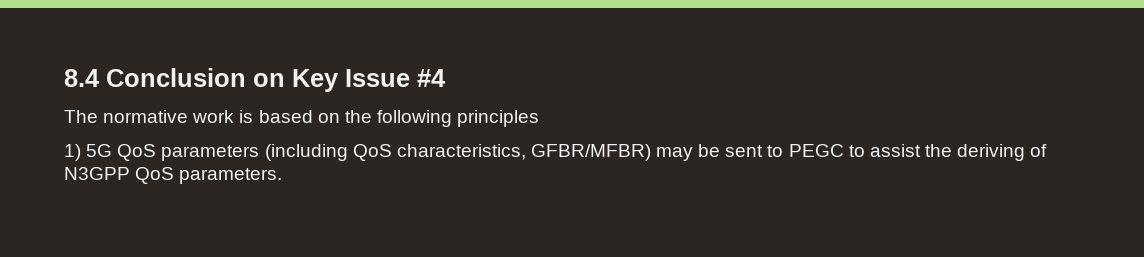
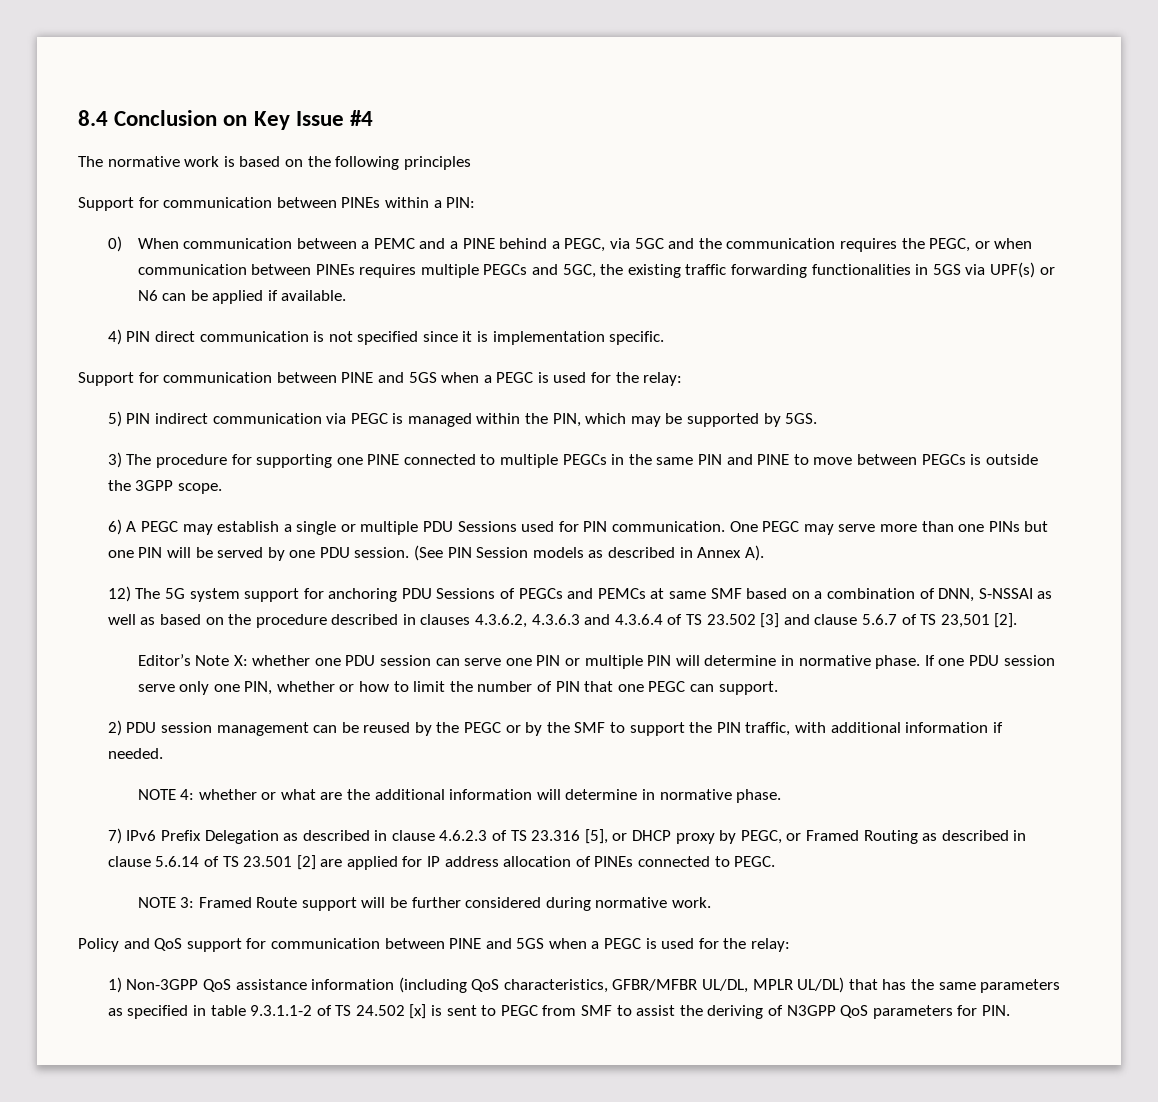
- 1) 5G QoS parameters (including QoS characteristics, GFBR/MFBR) may be sent to PEGC to assist the deriving of N3GPP QoS parameters.
+ Support for communication between PINEs within a PIN:
+ 0) When communication between a PEMC and a PINE behind a PEGC, via 5GC and the communication requires the PEGC, or when communication between PINEs requires multiple PEGCs and 5GC, the existing traffic forwarding functionalities in 5GS via UPF(s) or N6 can be applied if available.
+ 4) PIN direct communication is not specified since it is implementation specific.
+ Support for communication between PINE and 5GS when a PEGC is used for the relay:
+ 5) PIN indirect communication via PEGC is managed within the PIN, which may be supported by 5GS.
+ 3) The procedure for supporting one PINE connected to multiple PEGCs in the same PIN and PINE to move between PEGCs is outside the 3GPP scope.
+ 6) A PEGC may establish a single or multiple PDU Sessions used for PIN communication. One PEGC may serve more than one PINs but one PIN will be served by one PDU session. (See PIN Session models as described in Annex A).
+ 12) The 5G system support for anchoring PDU Sessions of PEGCs and PEMCs at same SMF based on a combination of DNN, S-NSSAI as well as based on the procedure described in clauses 4.3.6.2, 4.3.6.3 and 4.3.6.4 of TS 23.502 [3] and clause 5.6.7 of TS 23,501 [2].
+ Editor’s Note X: whether one PDU session can serve one PIN or multiple PIN will determine in normative phase. If one PDU session serve only one PIN, whether or how to limit the number of PIN that one PEGC can support.
+ 2) PDU session management can be reused by the PEGC or by the SMF to support the PIN traffic, with additional information if needed.
+ NOTE 4: whether or what are the additional information will determine in normative phase.
+ 7) IPv6 Prefix Delegation as described in clause 4.6.2.3 of TS 23.316 [5], or DHCP proxy by PEGC, or Framed Routing as described in clause 5.6.14 of TS 23.501 [2] are applied for IP address allocation of PINEs connected to PEGC.
+ NOTE 3: Framed Route support will be further considered during normative work.
+ Policy and QoS support for communication between PINE and 5GS when a PEGC is used for the relay:
+ 1) Non-3GPP QoS assistance information (including QoS characteristics, GFBR/MFBR UL/DL, MPLR UL/DL) that has the same parameters as specified in table 9.3.1.1-2 of TS 24.502 [x] is sent to PEGC from SMF to assist the deriving of N3GPP QoS parameters for PIN.

